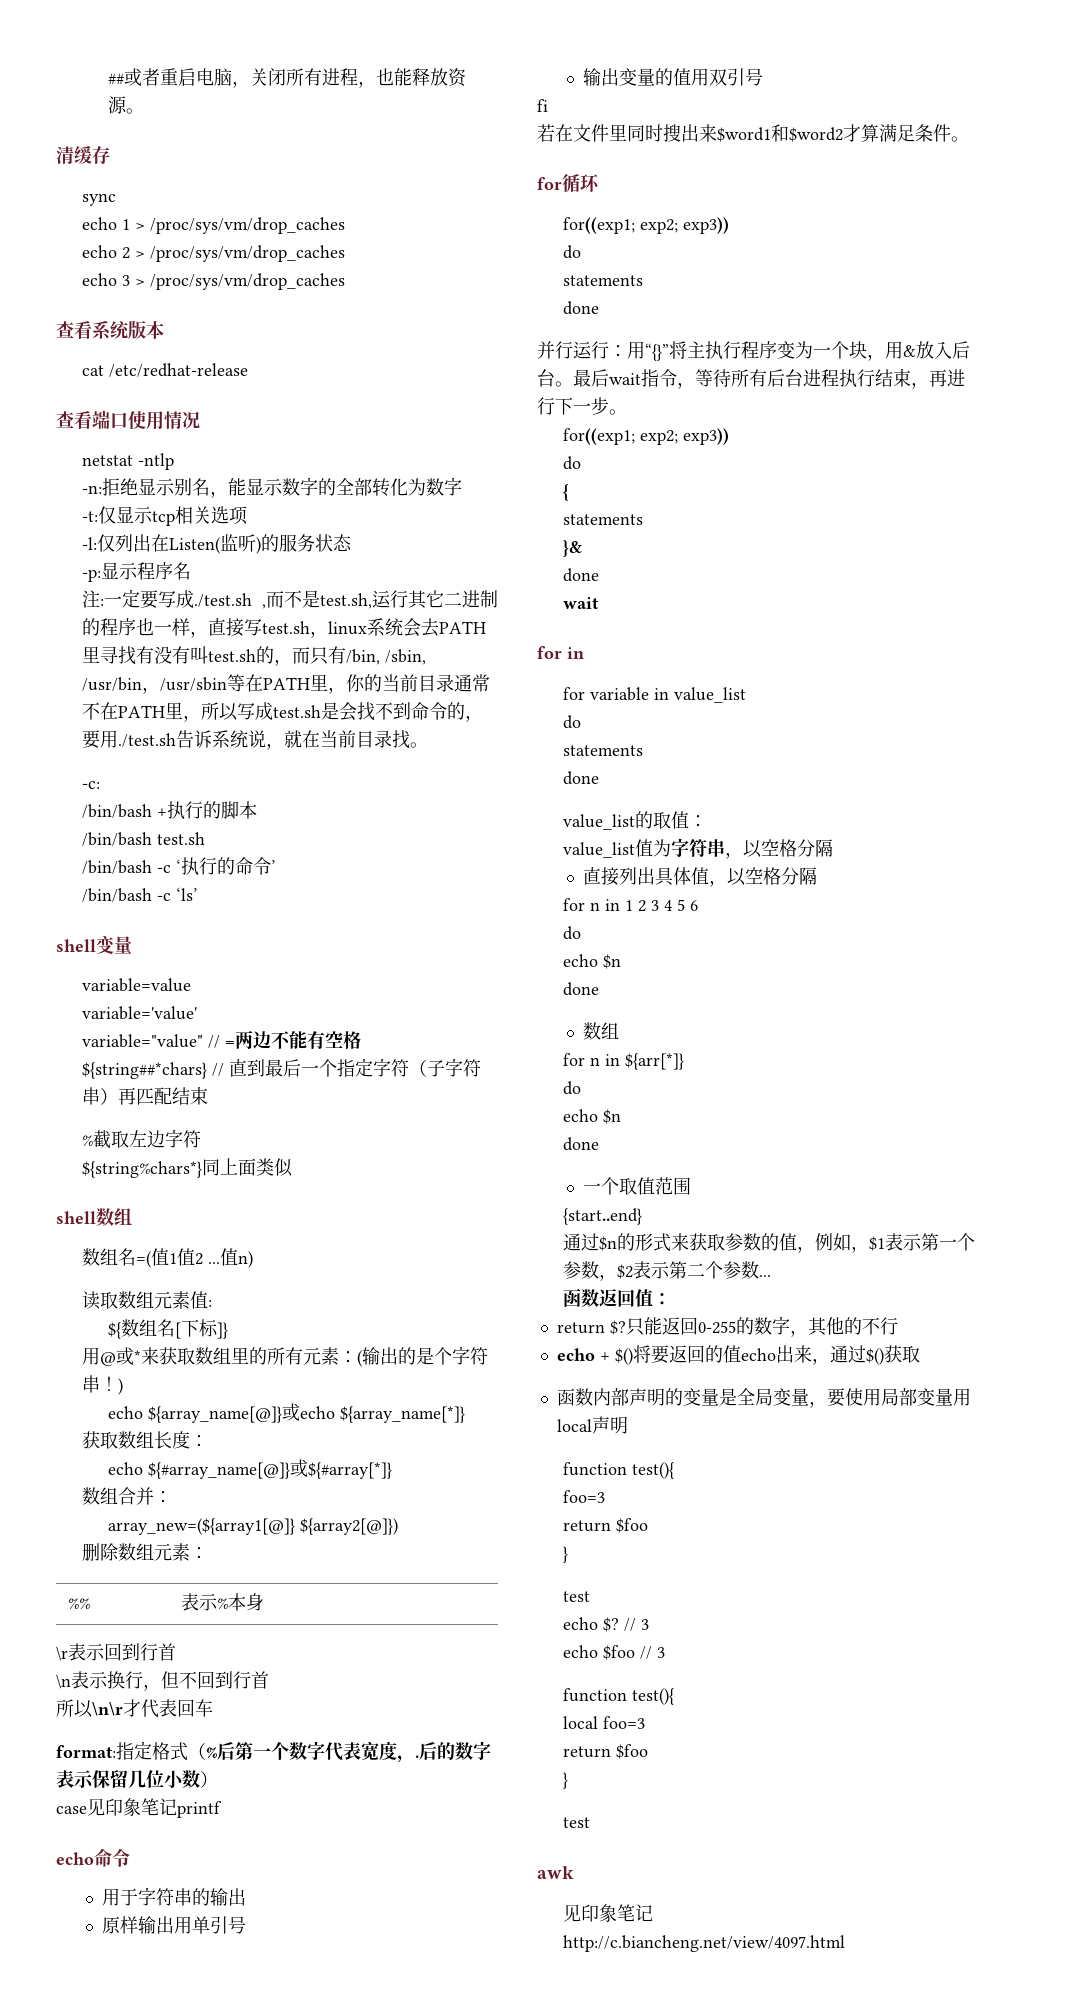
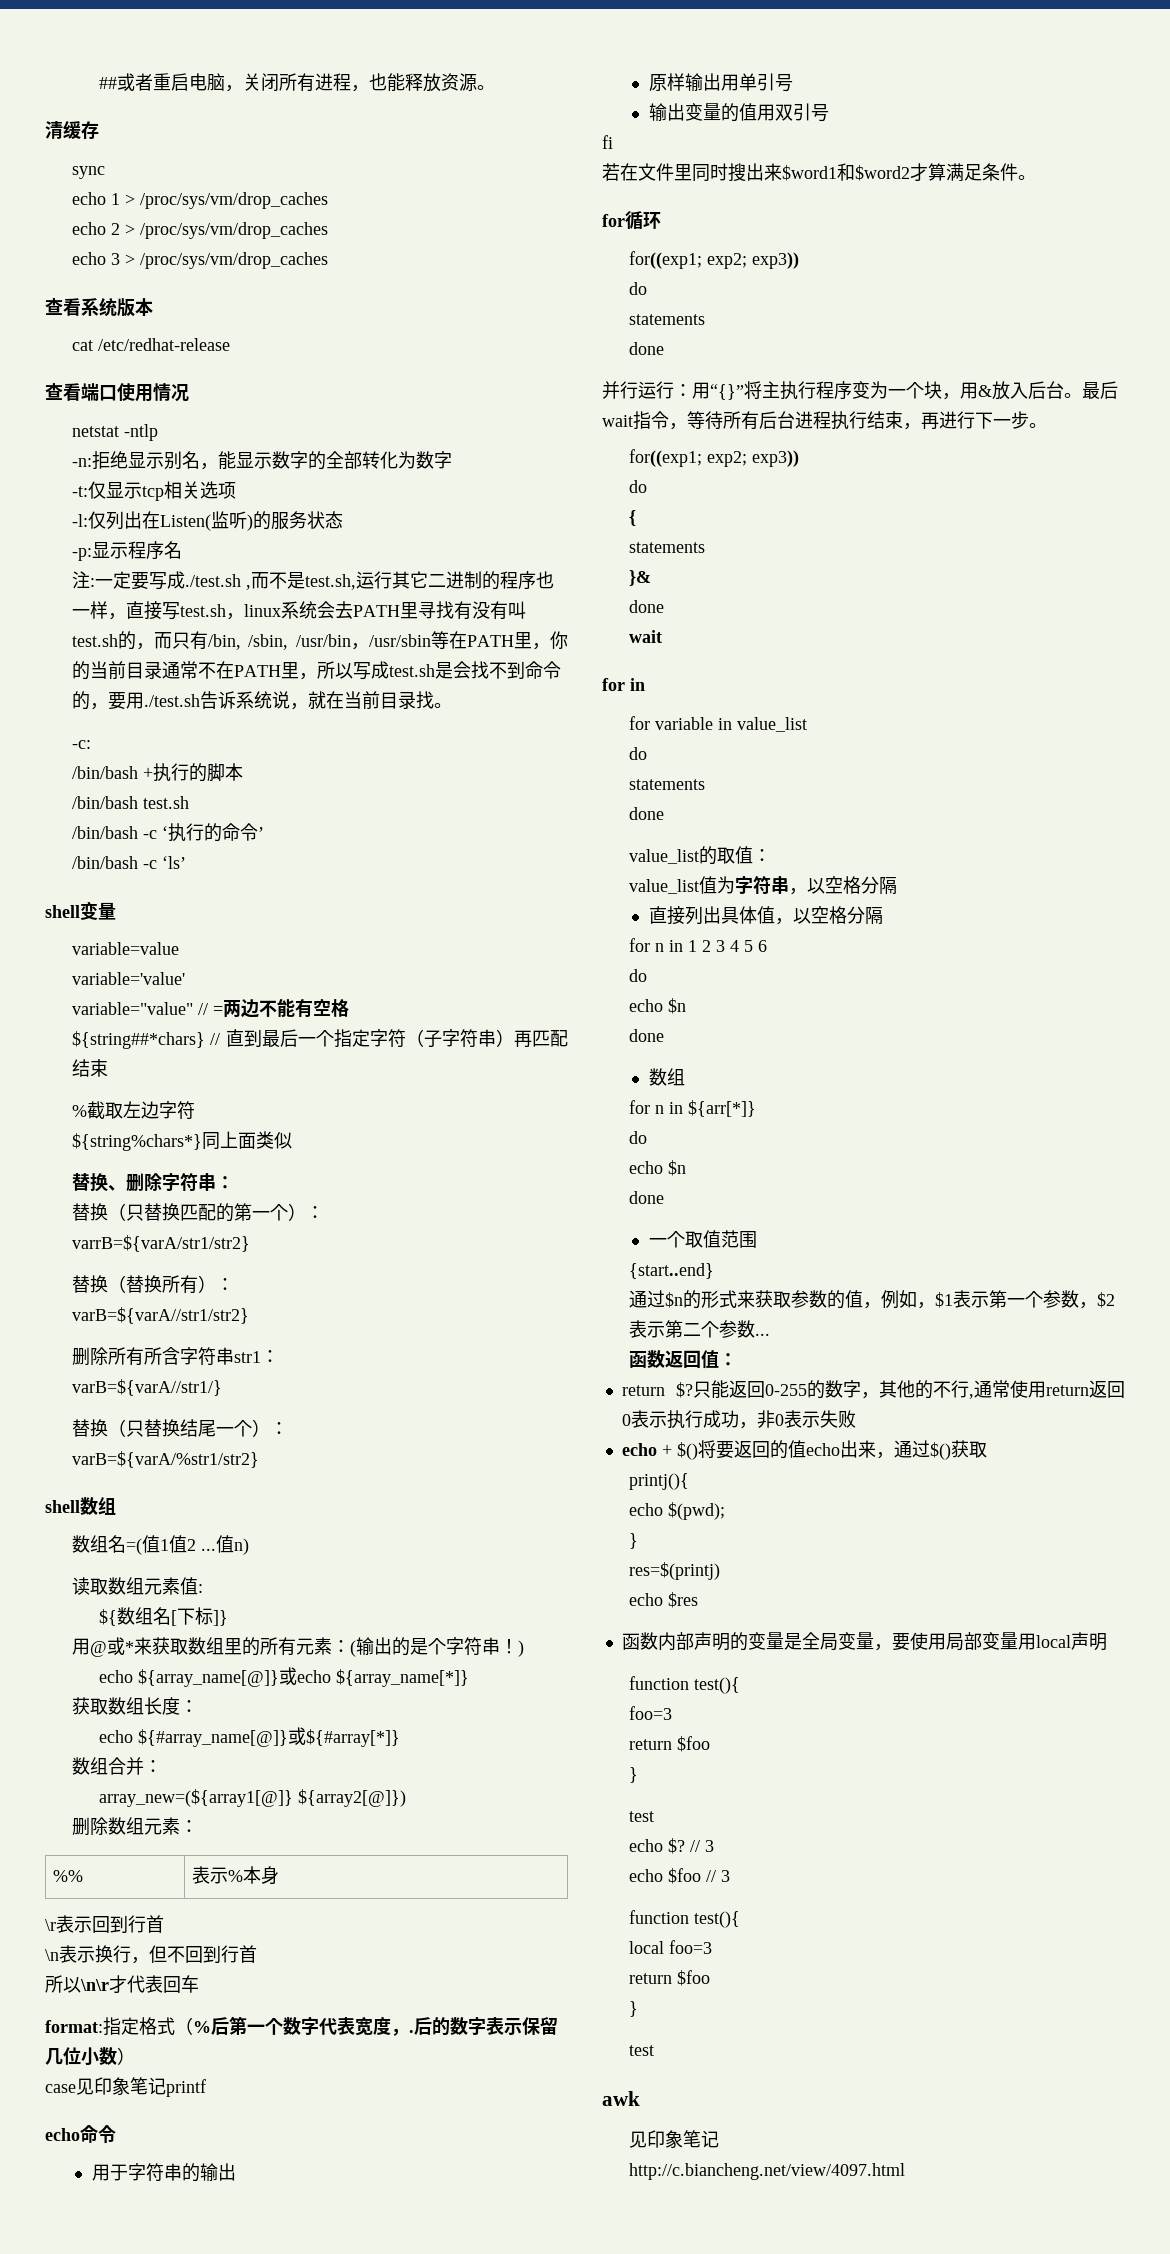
+ 替换、删除字符串：
+ 替换（只替换匹配的第一个）：
+ varrB=${varA/str1/str2}
+ 替换（替换所有）：
+ varB=${varA//str1/str2}
+ 删除所有所含字符串str1：
+ varB=${varA//str1/}
+ 替换（只替换结尾一个）：
+ varB=${varA/%str1/str2}
- 只能返回0-255的数字，其他的不行
+ 只能返回0-255的数字，其他的不行,通常使用return返回0表示执行成功，非0表示失败
+ printj(){
+ echo $(pwd);
+ }
+ res=$(printj)
+ echo $res

